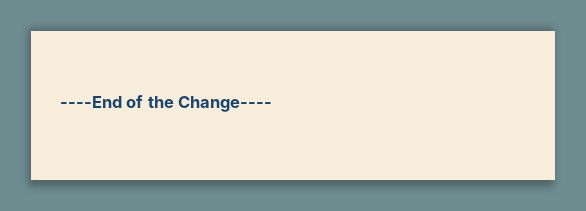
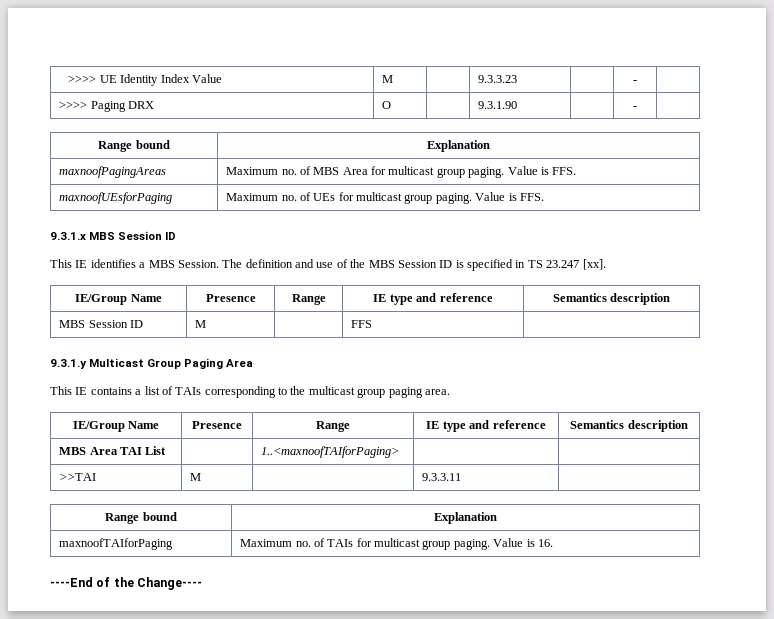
+ >>>> UE Identity Index Value | M | | 9.3.3.23 | | - |
+ >>>> Paging DRX | O | | 9.3.1.90 | | - |
+ Range bound | Explanation
+ maxnoofPagingAreas | Maximum no. of MBS Area for multicast group paging. Value is FFS.
+ maxnoofUEsforPaging | Maximum no. of UEs for multicast group paging. Value is FFS.
+ 9.3.1.x MBS Session ID
+ This IE identifies a MBS Session. The definition and use of the MBS Session ID is specified in TS 23.247 [xx].
+ IE/Group Name | Presence | Range | IE type and reference | Semantics description
+ MBS Session ID | M | | FFS |
+ 9.3.1.y Multicast Group Paging Area
+ This IE contains a list of TAIs corresponding to the multicast group paging area.
+ IE/Group Name | Presence | Range | IE type and reference | Semantics description
+ MBS Area TAI List | | 1..<maxnoofTAIforPaging> | |
+ >>TAI | M | | 9.3.3.11 |
+ Range bound | Explanation
+ maxnoofTAIforPaging | Maximum no. of TAIs for multicast group paging. Value is 16.

